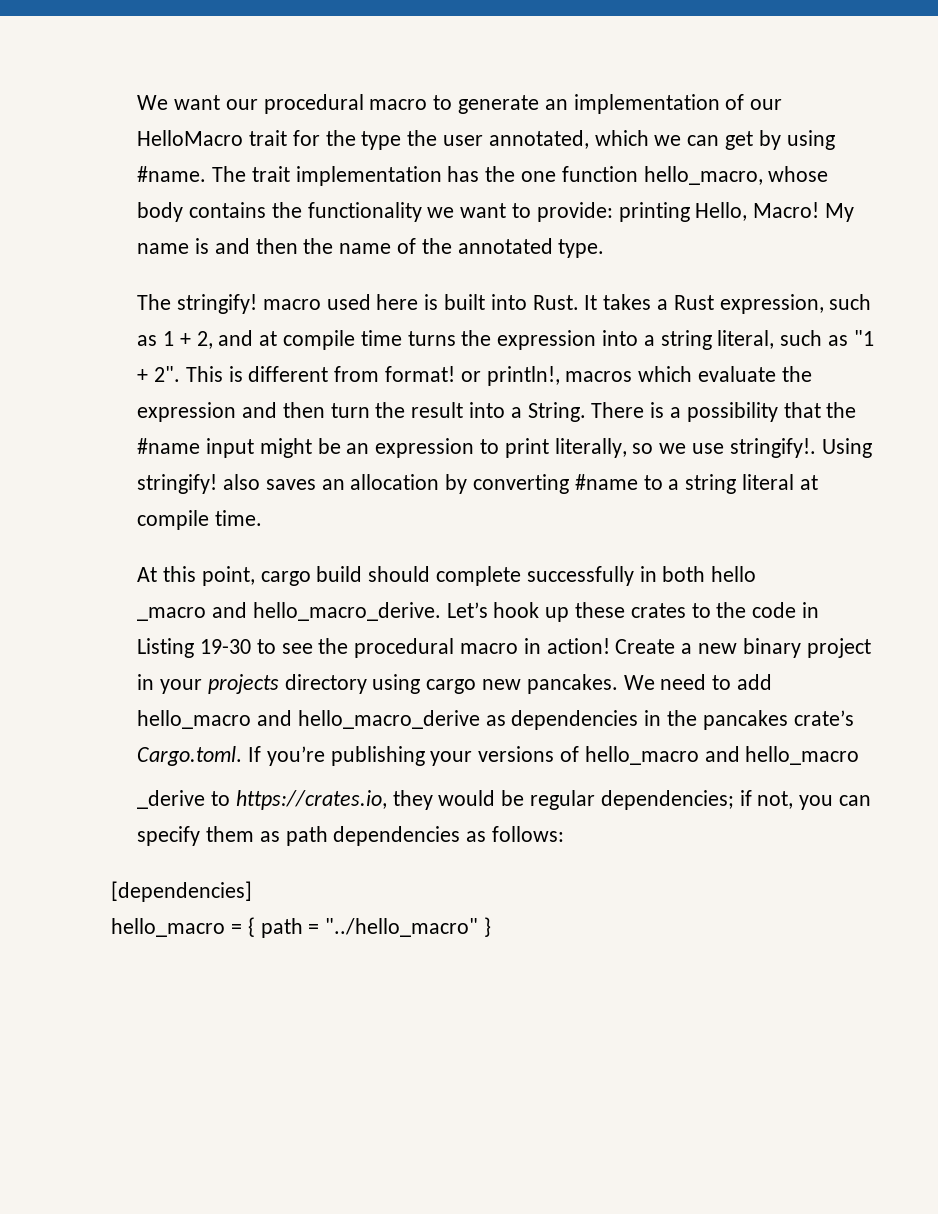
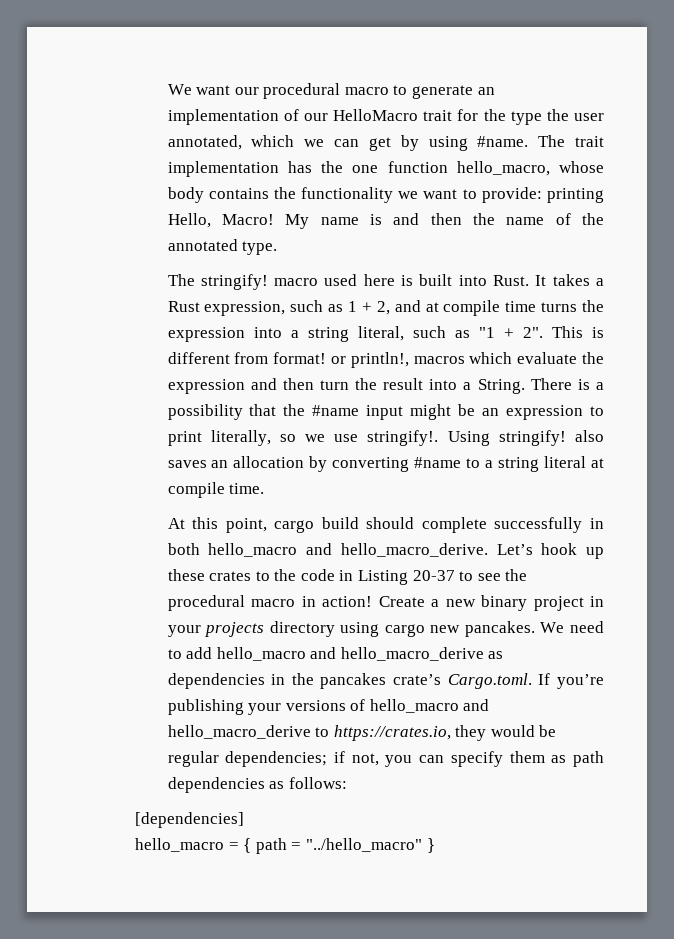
- At this point, cargo build should complete successfully in both hello
- _macro and hello_macro_derive.
+ At this point, cargo build should complete successfully in both hello_macro and hello_macro_derive.
- Let’s hook up these crates to the code in Listing 19-30 to see the procedural macro in action!
+ Let’s hook up these crates to the code in Listing 20-37 to see the procedural macro in action!
- We need to add hello_macro and hello_macro_derive as dependencies in the pancakes crate’s Cargo.toml. If you’re publishing your versions of hello_macro and hello_macro
- _derive to https://crates.io, they would be regular dependencies; if not, you can specify them as path dependencies as follows:
+ We need to add hello_macro and hello_macro_derive as dependencies in the pancakes crate’s Cargo.toml. If you’re publishing your versions of hello_macro and hello_macro_derive to https://crates.io, they would be regular dependencies; if not, you can specify them as path dependencies as follows:

